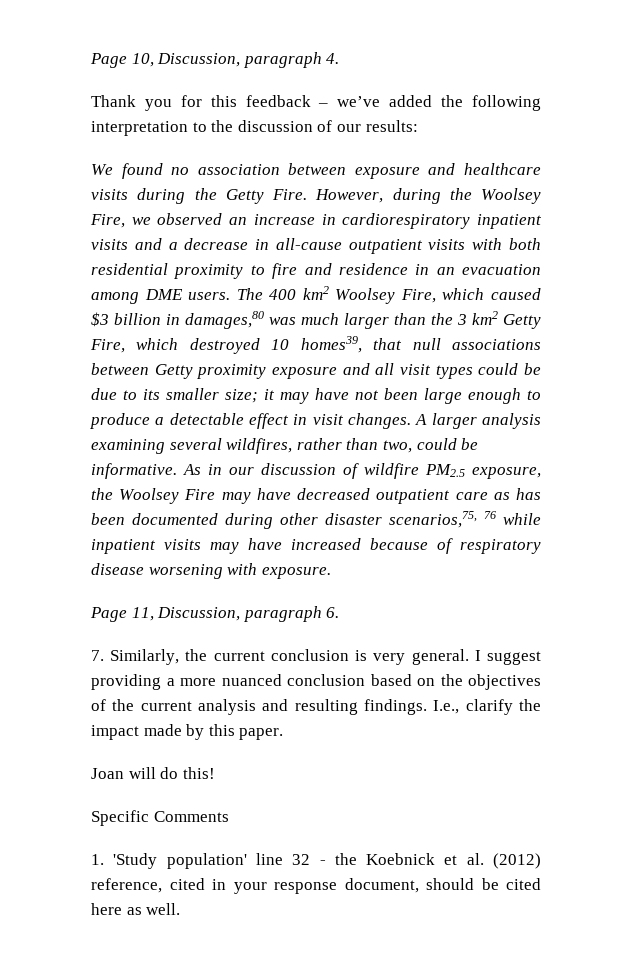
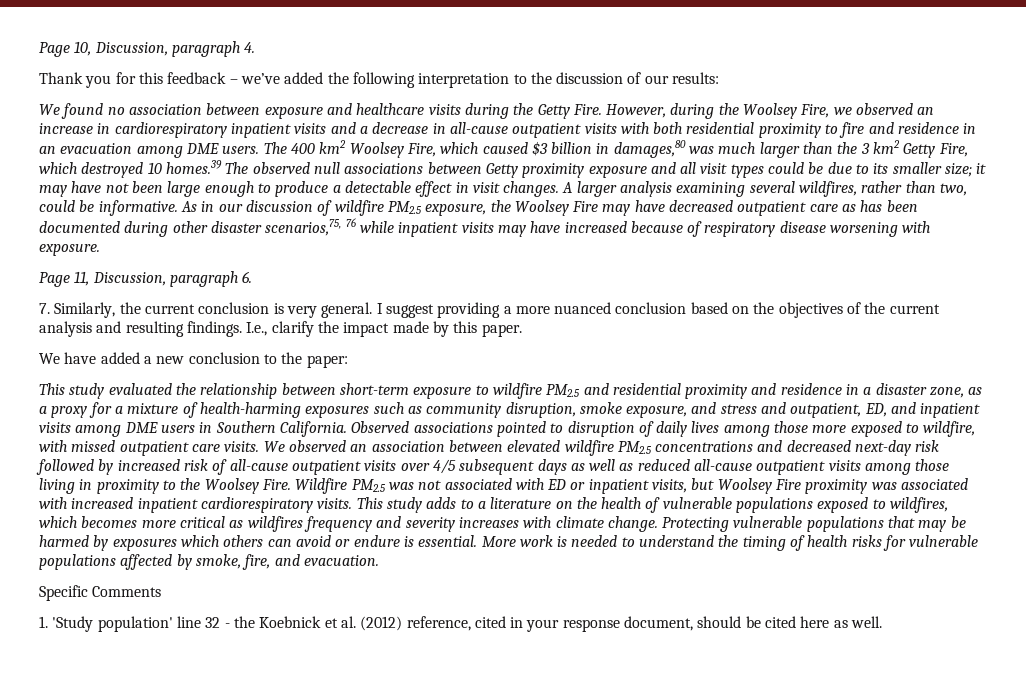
- The 400 km2 Woolsey Fire, which caused $3 billion in damages,80 was much larger than the 3 km2 Getty Fire, which destroyed 10 homes39, that null associations between Getty proximity exposure and all visit types could be due to its smaller size; it may have not been large enough to produce a detectable effect in visit changes.
+ The 400 km2 Woolsey Fire, which caused $3 billion in damages,80 was much larger than the 3 km2 Getty Fire, which destroyed 10 homes.39 The observed null associations between Getty proximity exposure and all visit types could be due to its smaller size; it may have not been large enough to produce a detectable effect in visit changes.
- Joan will do this!
+ We have added a new conclusion to the paper:
+ This study evaluated the relationship between short-term exposure to wildfire PM2.5 and residential proximity and residence in a disaster zone, as a proxy for a mixture of health-harming exposures such as community disruption, smoke exposure, and stress and outpatient, ED, and inpatient visits among DME users in Southern California. Observed associations pointed to disruption of daily lives among those more exposed to wildfire, with missed outpatient care visits. We observed an association between elevated wildfire PM2.5 concentrations and decreased next-day risk followed by increased risk of all-cause outpatient visits over 4/5 subsequent days as well as reduced all-cause outpatient visits among those living in proximity to the Woolsey Fire. Wildfire PM2.5 was not associated with ED or inpatient visits, but Woolsey Fire proximity was associated with increased inpatient cardiorespiratory visits. This study adds to a literature on the health of vulnerable populations exposed to wildfires, which becomes more critical as wildfires frequency and severity increases with climate change. Protecting vulnerable populations that may be harmed by exposures which others can avoid or endure is essential. More work is needed to understand the timing of health risks for vulnerable populations affected by smoke, fire, and evacuation.

